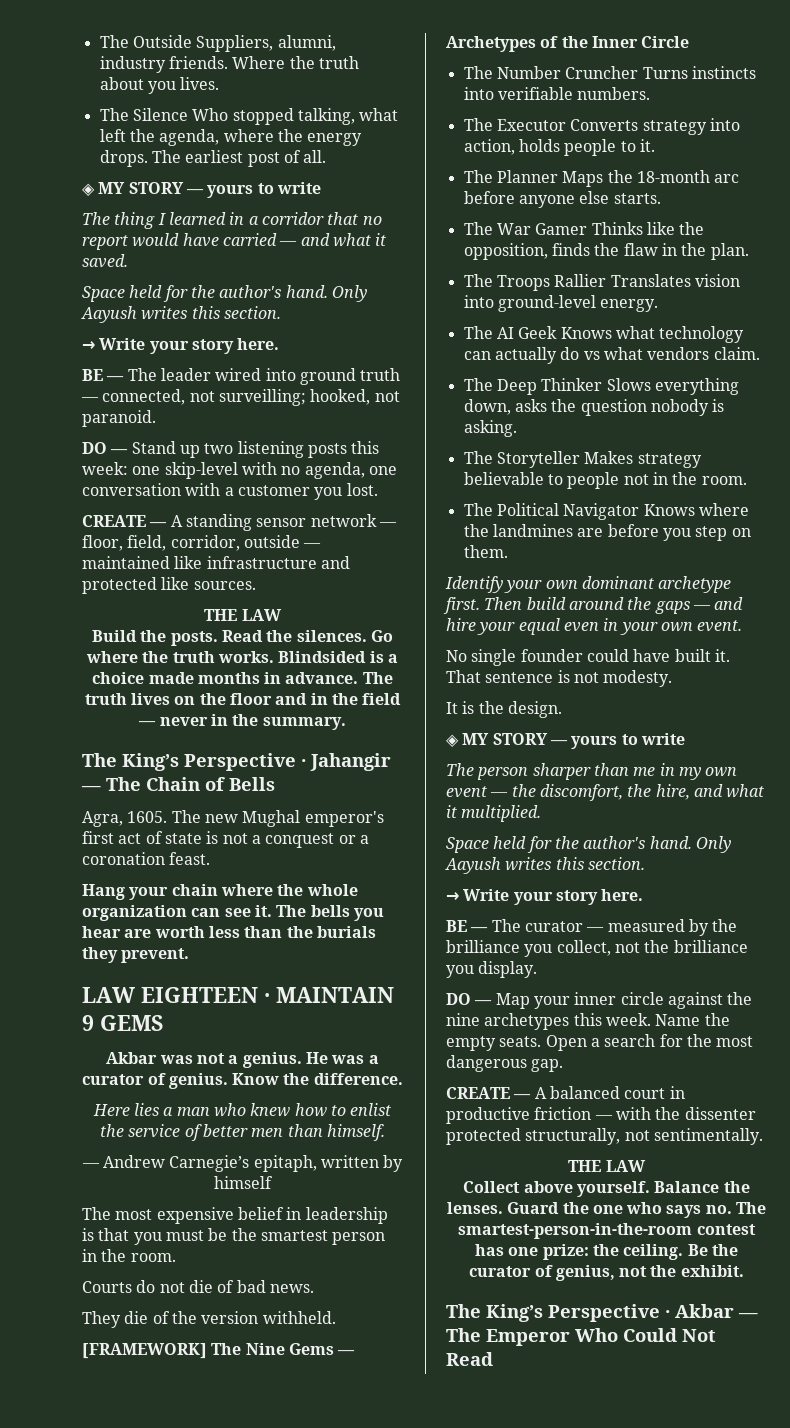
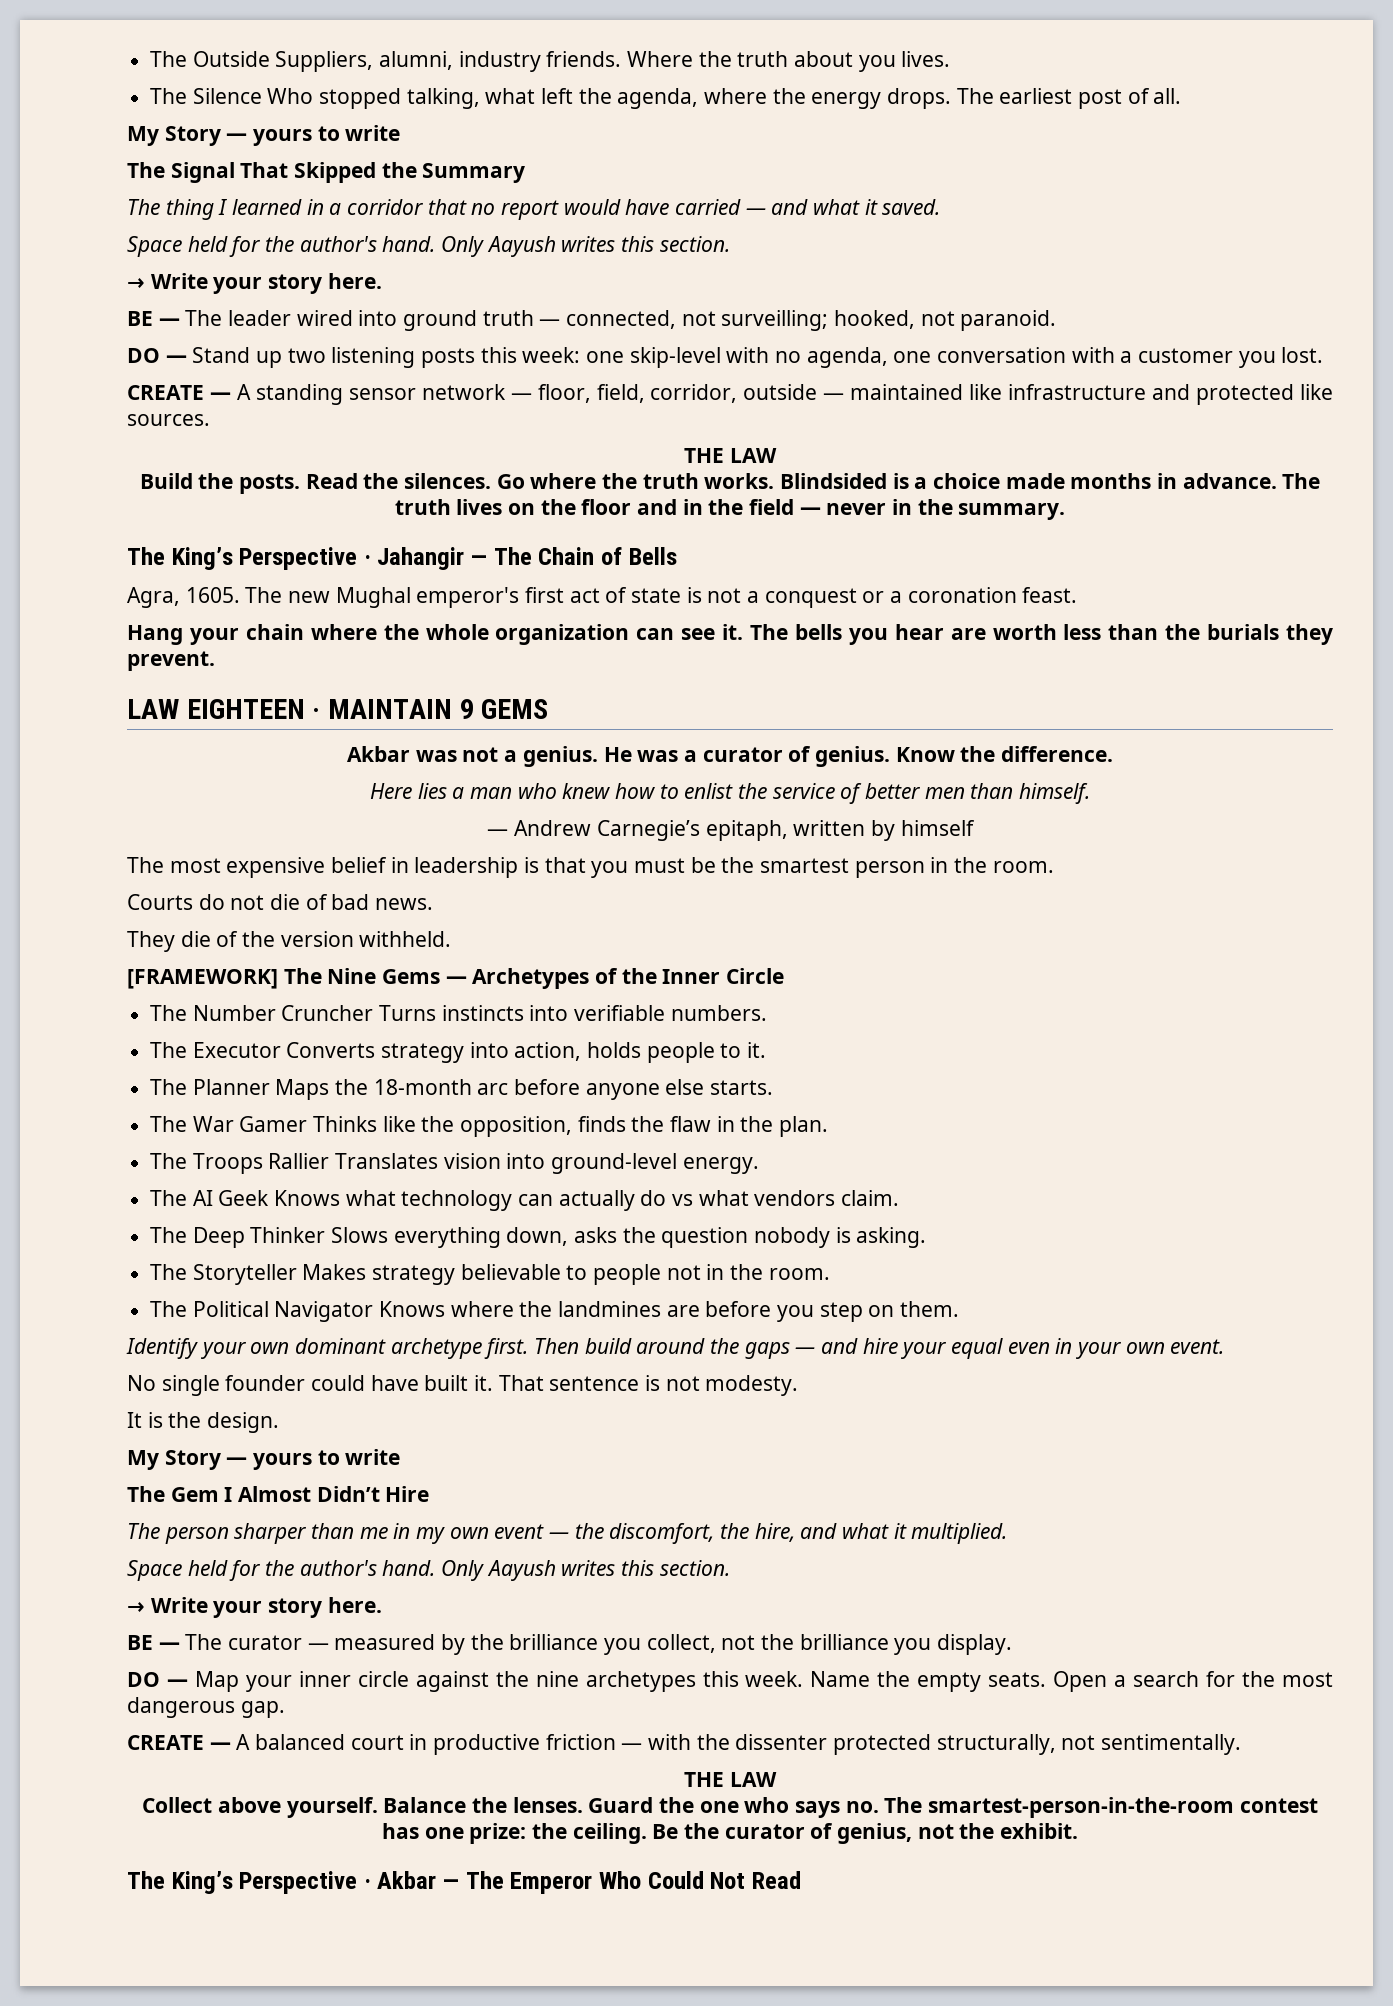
  The earliest post of all.
- ◈ MY STORY — yours to write
+ My Story — yours to write
+ The Signal That Skipped the Summary
  It is the design.
- ◈ MY STORY — yours to write
+ My Story — yours to write
+ The Gem I Almost Didn’t Hire

